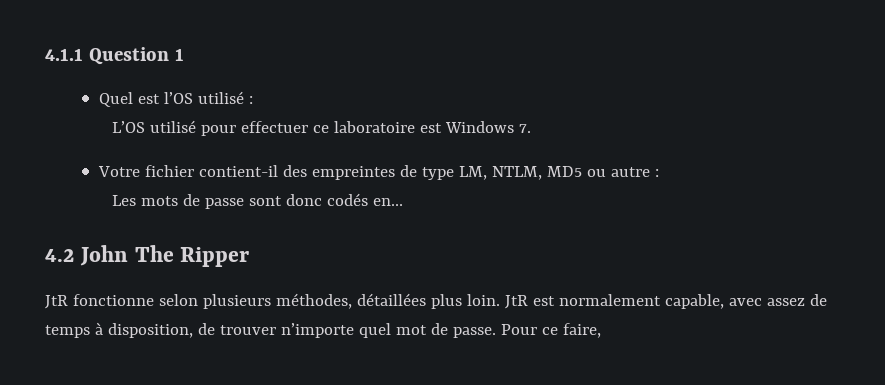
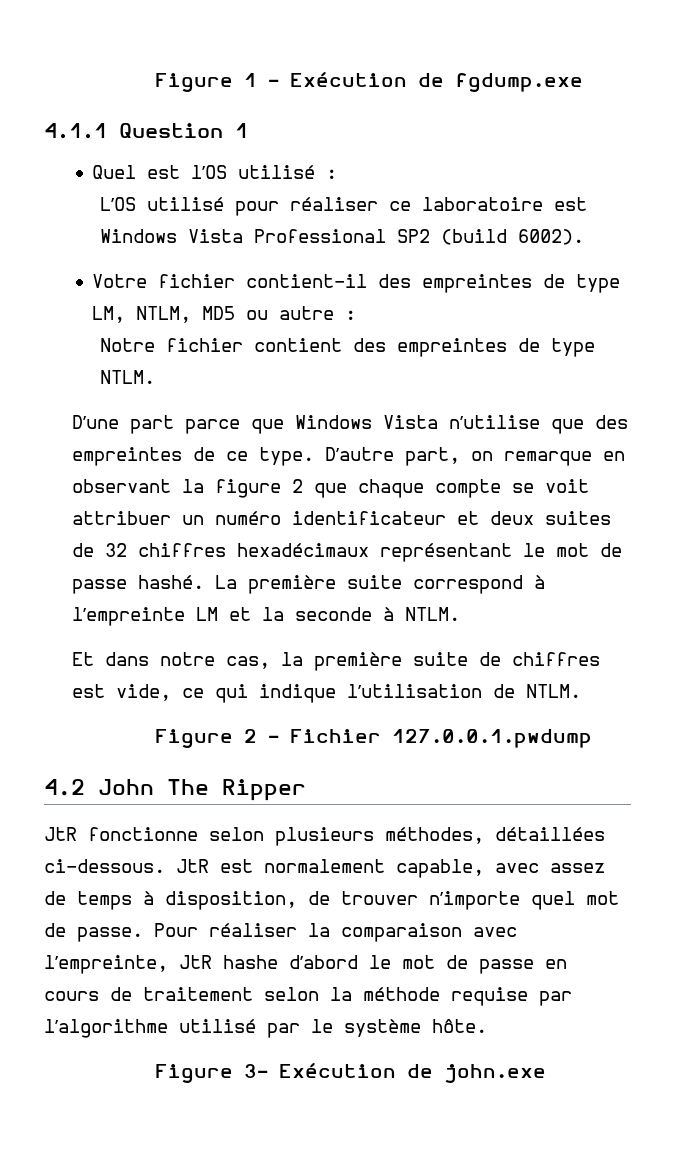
+ Figure 1 - Exécution de fgdump.exe
- L’OS utilisé pour effectuer ce laboratoire est Windows 7.
+ L’OS utilisé pour réaliser ce laboratoire est Windows Vista Professional SP2 (build 6002).
- Les mots de passe sont donc codés en…
+ Notre fichier contient des empreintes de type NTLM.
+ D’une part parce que Windows Vista n’utilise que des empreintes de ce type. D’autre part, on remarque en observant la figure 2 que chaque compte se voit attribuer un numéro identificateur et deux suites de 32 chiffres hexadécimaux représentant le mot de passe hashé. La première suite correspond à l’empreinte LM et la seconde à NTLM.
+ Et dans notre cas, la première suite de chiffres est vide, ce qui indique l’utilisation de NTLM.
+ Figure 2 - Fichier 127.0.0.1.pwdump
- JtR fonctionne selon plusieurs méthodes, détaillées plus loin.
+ JtR fonctionne selon plusieurs méthodes, détaillées ci-dessous.
- Pour ce faire,
+ Pour réaliser la comparaison avec l’empreinte, JtR hashe d’abord le mot de passe en cours de traitement selon la méthode requise par l’algorithme utilisé par le système hôte.
+ Figure 3- Exécution de john.exe

